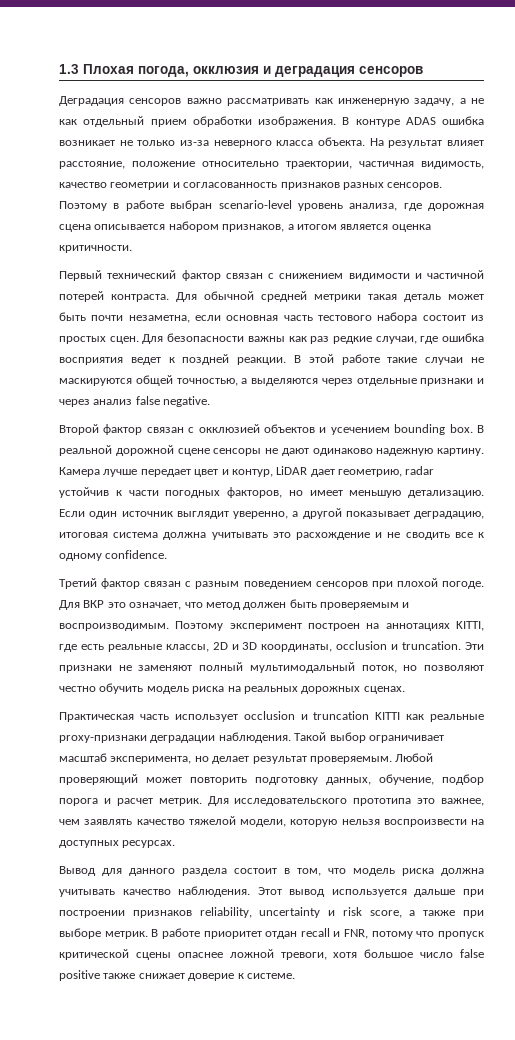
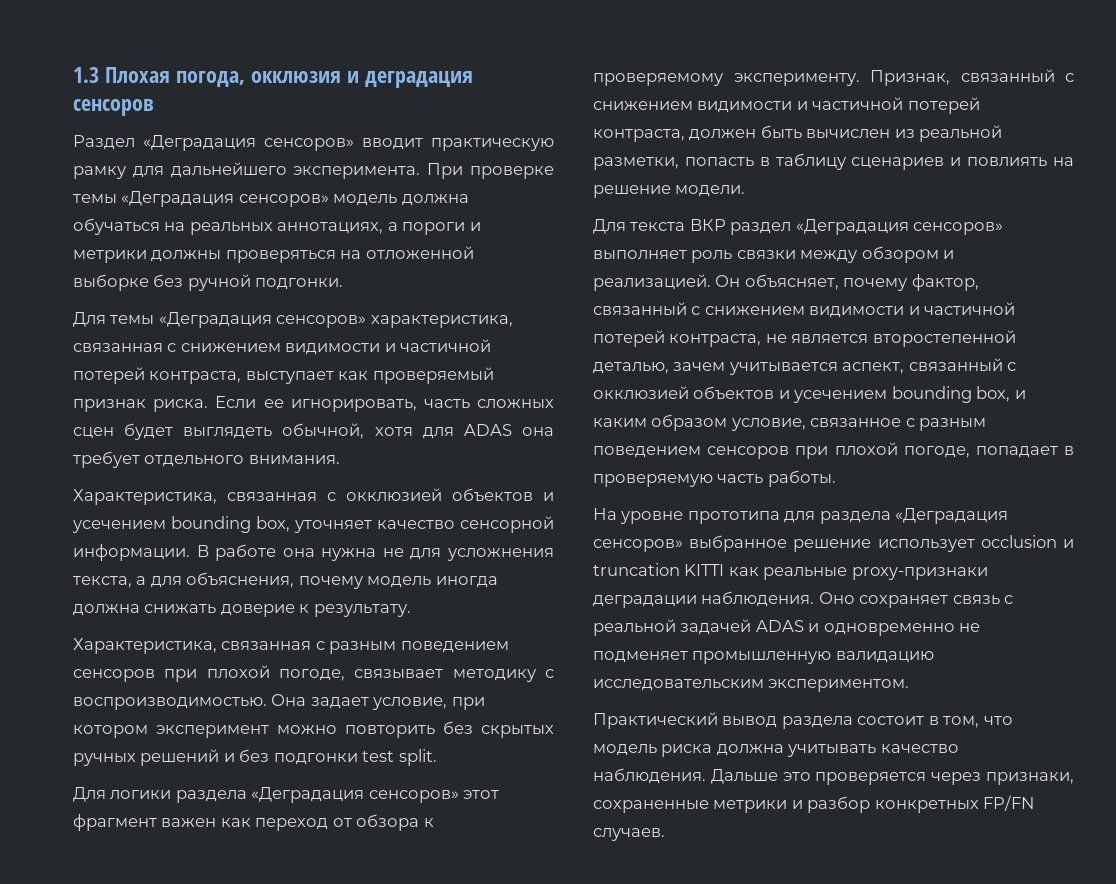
- Деградация сенсоров важно рассматривать как инженерную задачу, а не как отдельный прием обработки изображения. В контуре ADAS ошибка возникает не только из-за неверного класса объекта. На результат влияет расстояние, положение относительно траектории, частичная видимость, качество геометрии и согласованность признаков разных сенсоров. Поэтому в работе выбран scenario-level уровень анализа, где дорожная сцена описывается набором признаков, а итогом является оценка критичности.
- Первый технический фактор связан с снижением видимости и частичной потерей контраста. Для обычной средней метрики такая деталь может быть почти незаметна, если основная часть тестового набора состоит из простых сцен. Для безопасности важны как раз редкие случаи, где ошибка восприятия ведет к поздней реакции. В этой работе такие случаи не маскируются общей точностью, а выделяются через отдельные признаки и через анализ false negative.
- Второй фактор связан с окклюзией объектов и усечением bounding box. В реальной дорожной сцене сенсоры не дают одинаково надежную картину. Камера лучше передает цвет и контур, LiDAR дает геометрию, radar устойчив к части погодных факторов, но имеет меньшую детализацию. Если один источник выглядит уверенно, а другой показывает деградацию, итоговая система должна учитывать это расхождение и не сводить все к одному confidence.
- Третий фактор связан с разным поведением сенсоров при плохой погоде. Для ВКР это означает, что метод должен быть проверяемым и воспроизводимым. Поэтому эксперимент построен на аннотациях KITTI, где есть реальные классы, 2D и 3D координаты, occlusion и truncation. Эти признаки не заменяют полный мультимодальный поток, но позволяют честно обучить модель риска на реальных дорожных сценах.
- Практическая часть использует occlusion и truncation KITTI как реальные proxy-признаки деградации наблюдения.
+ Раздел «Деградация сенсоров» вводит практическую рамку для дальнейшего эксперимента. При проверке темы «Деградация сенсоров» модель должна обучаться на реальных аннотациях, а пороги и метрики должны проверяться на отложенной выборке без ручной подгонки.
+ Для темы «Деградация сенсоров» характеристика, связанная с снижением видимости и частичной потерей контраста, выступает как проверяемый признак риска. Если ее игнорировать, часть сложных сцен будет выглядеть обычной, хотя для ADAS она требует отдельного внимания.
+ Характеристика, связанная с окклюзией объектов и усечением bounding box, уточняет качество сенсорной информации. В работе она нужна не для усложнения текста, а для объяснения, почему модель иногда должна снижать доверие к результату.
+ Характеристика, связанная с разным поведением сенсоров при плохой погоде, связывает методику с воспроизводимостью. Она задает условие, при котором эксперимент можно повторить без скрытых ручных решений и без подгонки test split.
+ Для логики раздела «Деградация сенсоров» этот фрагмент важен как переход от обзора к проверяемому эксперименту. Признак, связанный с снижением видимости и частичной потерей контраста, должен быть вычислен из реальной разметки, попасть в таблицу сценариев и повлиять на решение модели.
+ Для текста ВКР раздел «Деградация сенсоров» выполняет роль связки между обзором и реализацией. Он объясняет, почему фактор, связанный с снижением видимости и частичной потерей контраста, не является второстепенной деталью, зачем учитывается аспект, связанный с окклюзией объектов и усечением bounding box, и каким образом условие, связанное с разным поведением сенсоров при плохой погоде, попадает в проверяемую часть работы.
+ На уровне прототипа для раздела «Деградация сенсоров» выбранное решение использует occlusion и truncation KITTI как реальные proxy-признаки деградации наблюдения.
- Такой выбор ограничивает масштаб эксперимента, но делает результат проверяемым. Любой проверяющий может повторить подготовку данных, обучение, подбор порога и расчет метрик. Для исследовательского прототипа это важнее, чем заявлять качество тяжелой модели, которую нельзя воспроизвести на доступных ресурсах.
- Вывод для данного раздела состоит в том, что модель риска должна учитывать качество наблюдения.
+ Оно сохраняет связь с реальной задачей ADAS и одновременно не подменяет промышленную валидацию исследовательским экспериментом.
+ Практический вывод раздела состоит в том, что модель риска должна учитывать качество наблюдения.
- Этот вывод используется дальше при построении признаков reliability, uncertainty и risk score, а также при выборе метрик. В работе приоритет отдан recall и FNR, потому что пропуск критической сцены опаснее ложной тревоги, хотя большое число false positive также снижает доверие к системе.
+ Дальше это проверяется через признаки, сохраненные метрики и разбор конкретных FP/FN случаев.

